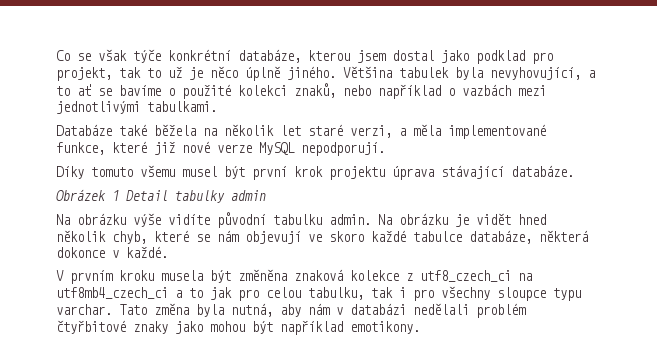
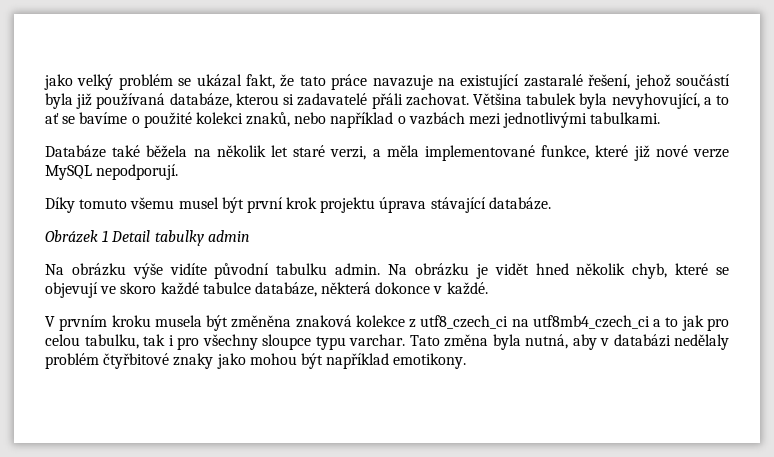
- Co se však týče konkrétní databáze, kterou jsem dostal jako podklad pro projekt, tak to už je něco úplně jiného.
+ jako velký problém se ukázal fakt, že tato práce navazuje na existující zastaralé řešení, jehož součástí byla již používaná databáze, kterou si zadavatelé přáli zachovat.
- Na obrázku je vidět hned několik chyb, které se nám objevují ve skoro každé tabulce databáze, některá dokonce v každé.
+ Na obrázku je vidět hned několik chyb, které se objevují ve skoro každé tabulce databáze, některá dokonce v každé.
- Tato změna byla nutná, aby nám v databázi nedělali problém čtyřbitové znaky jako mohou být například emotikony.
+ Tato změna byla nutná, aby v databázi nedělaly problém čtyřbitové znaky jako mohou být například emotikony.

